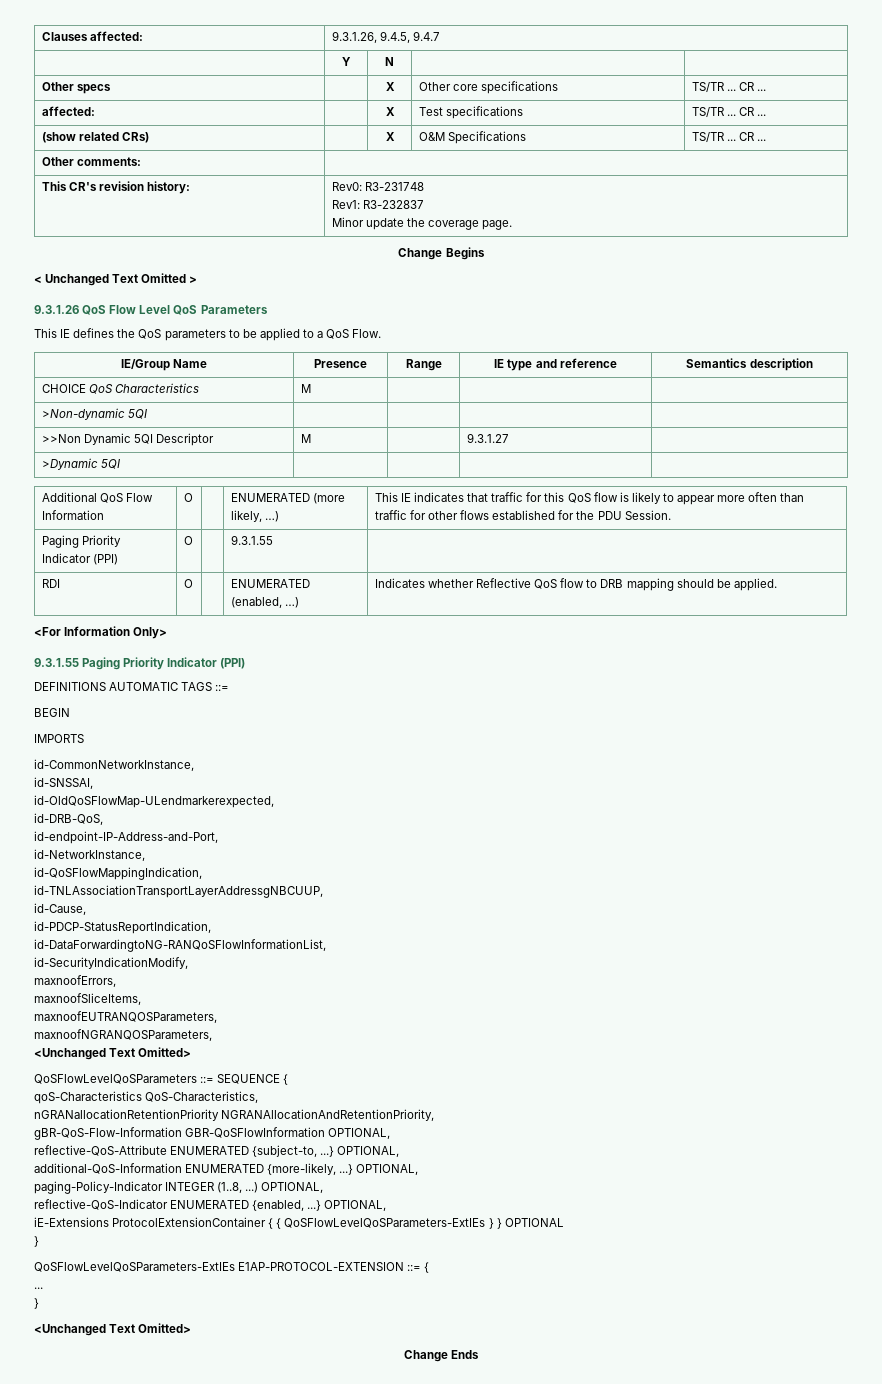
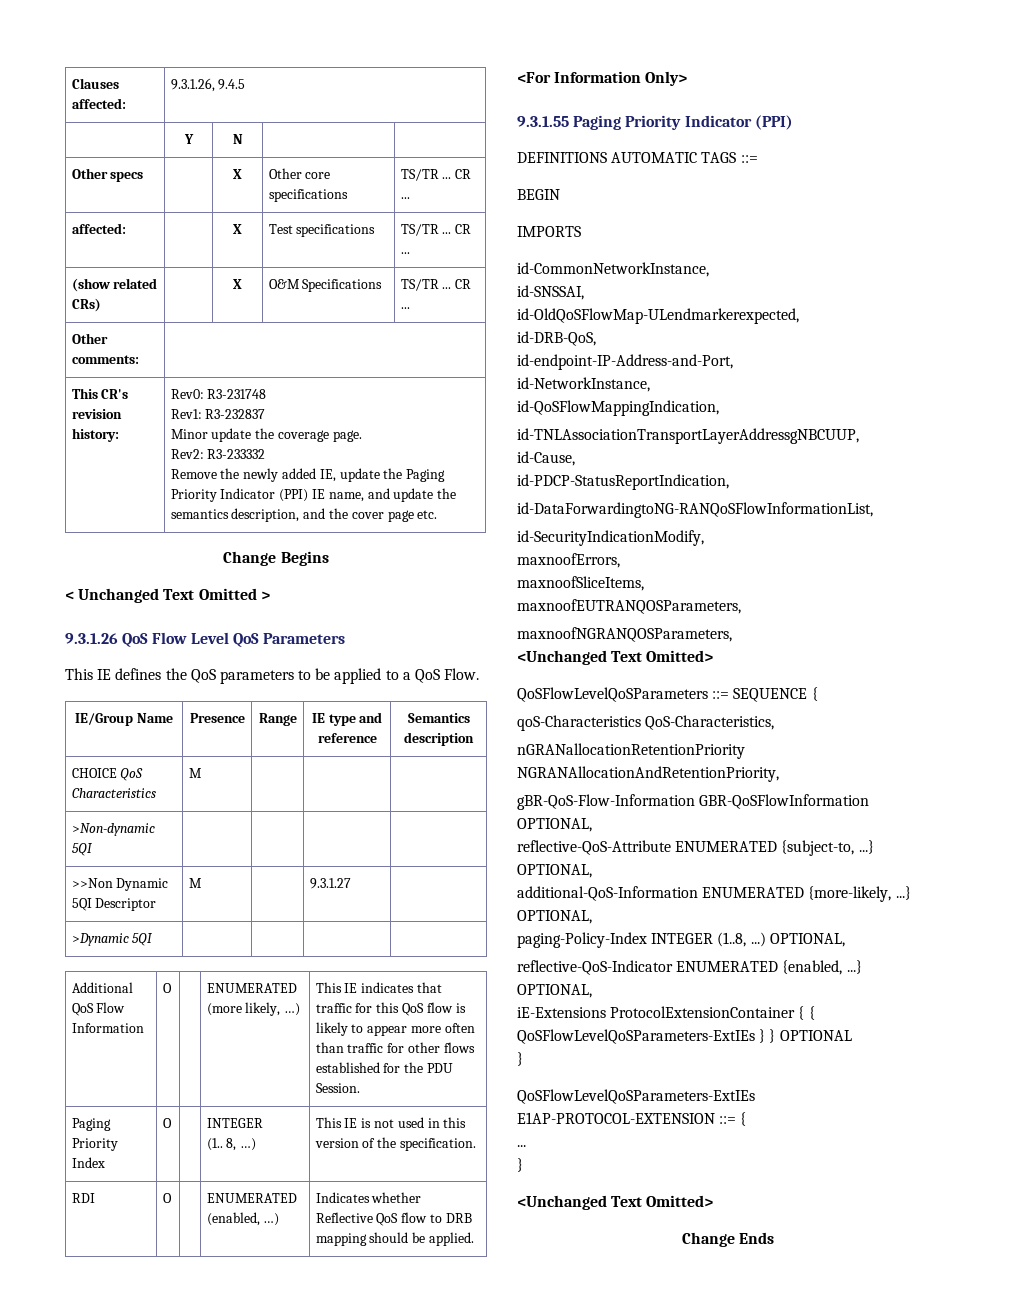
- Clauses affected: | 9.3.1.26, 9.4.5, 9.4.7
+ Clauses affected: | 9.3.1.26, 9.4.5
  This CR's revision history: | Rev0: R3-231748
  Rev1: R3-232837
  Minor update the coverage page.
+ Rev2: R3-233332
+ Remove the newly added IE, update the Paging Priority Indicator (PPI) IE name, and update the semantics description, and the cover page etc.
- Paging Priority Indicator (PPI) | O | | 9.3.1.55 |
+ Paging Priority Index | O | | INTEGER
+ (1.. 8, …) | This IE is not used in this version of the specification.
- paging-Policy-Indicator INTEGER (1..8, ...)
+ paging-Policy-Index INTEGER (1..8, ...)

